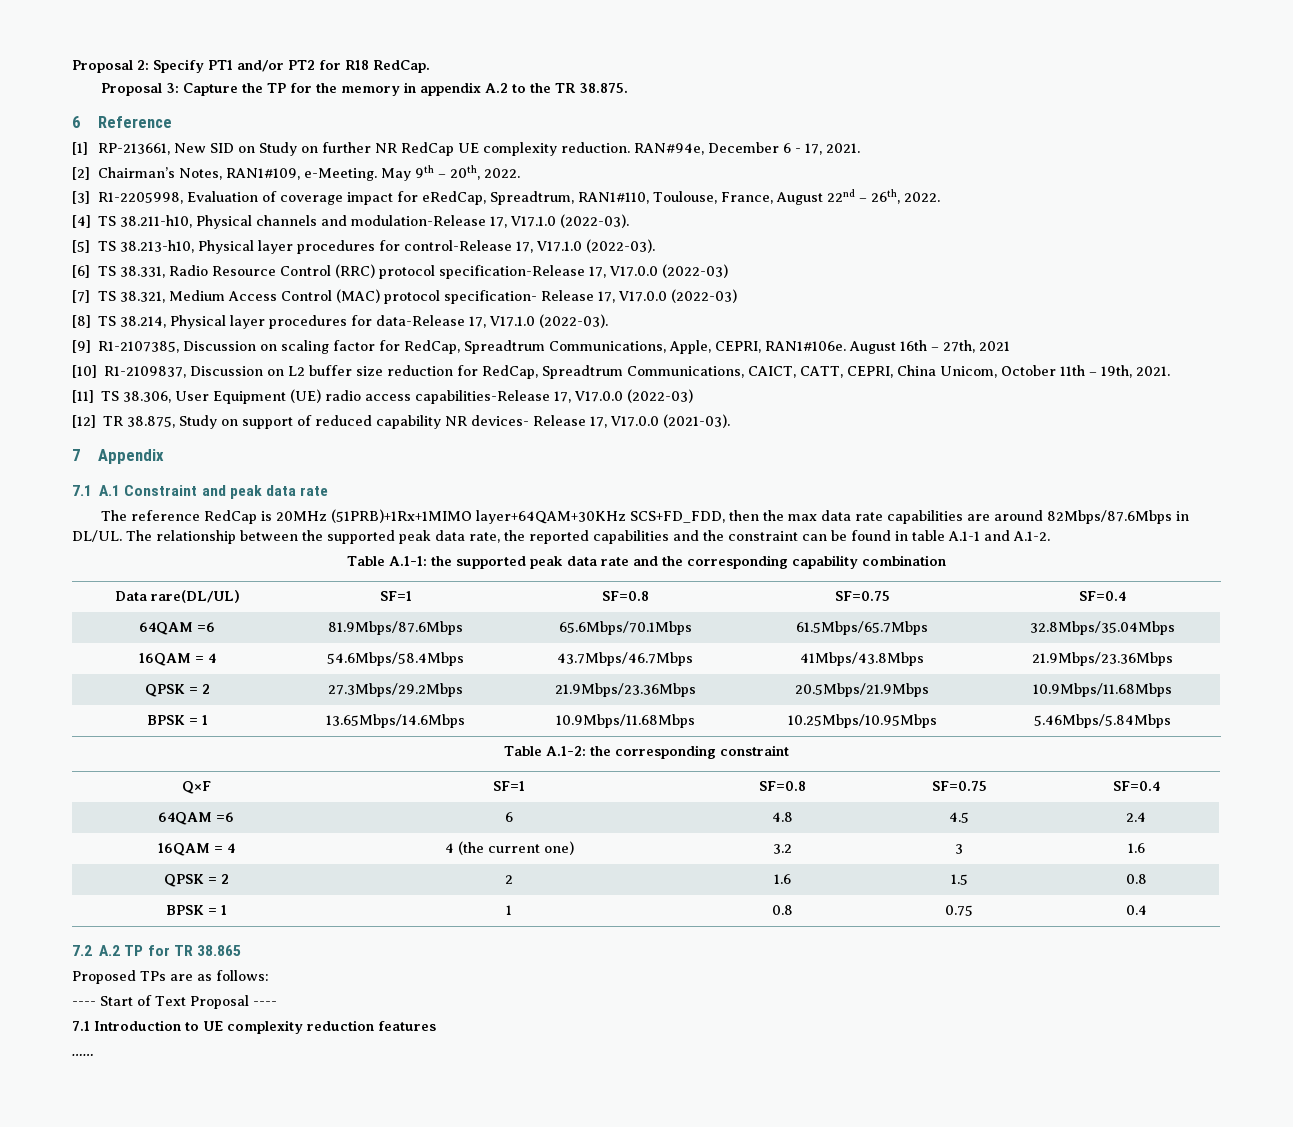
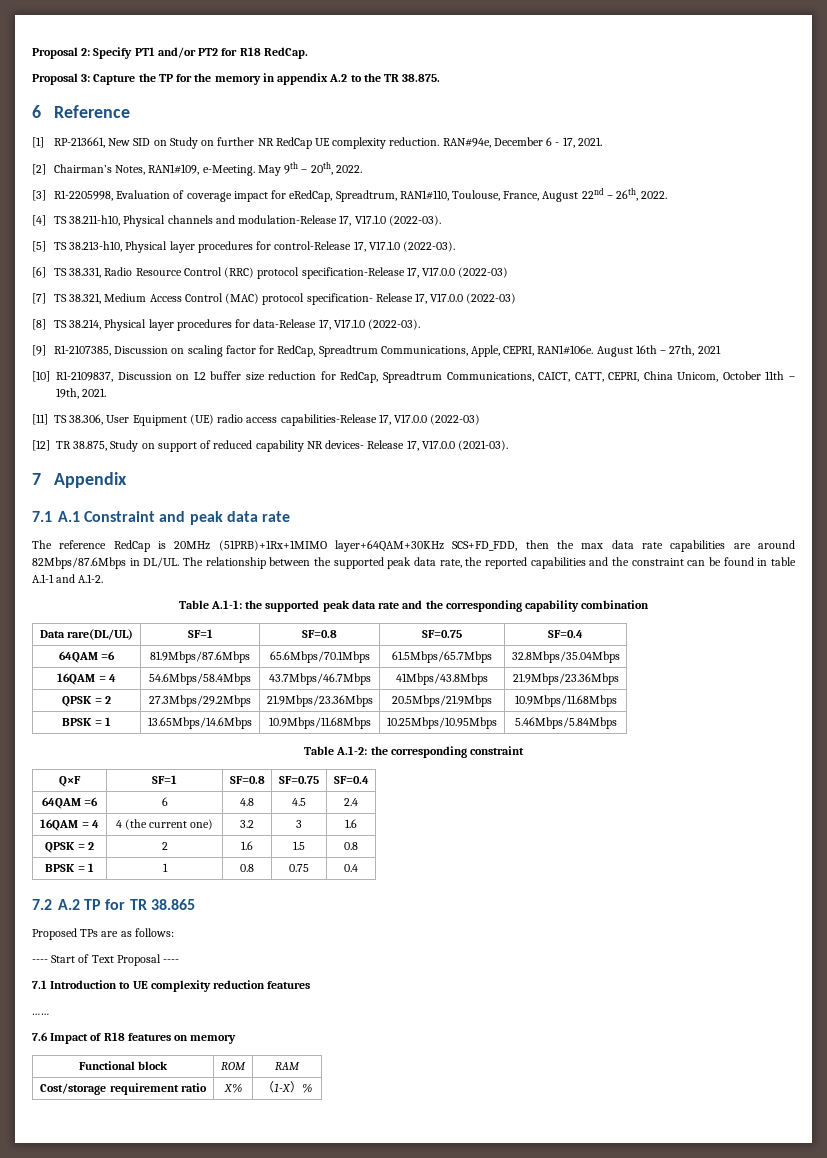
+ 7.6 Impact of R18 features on memory
+ Functional block | ROM | RAM
+ Cost/storage requirement ratio | X% | （1-X）%

